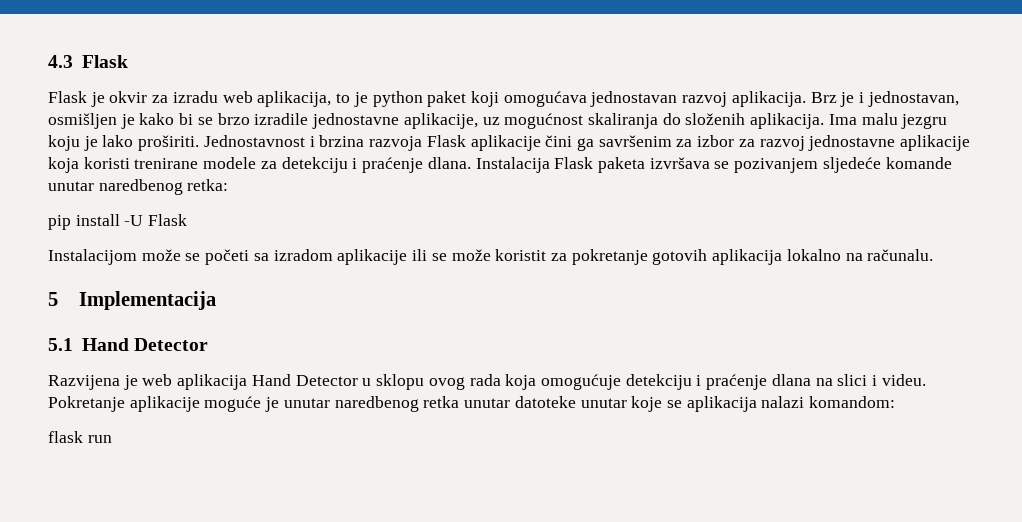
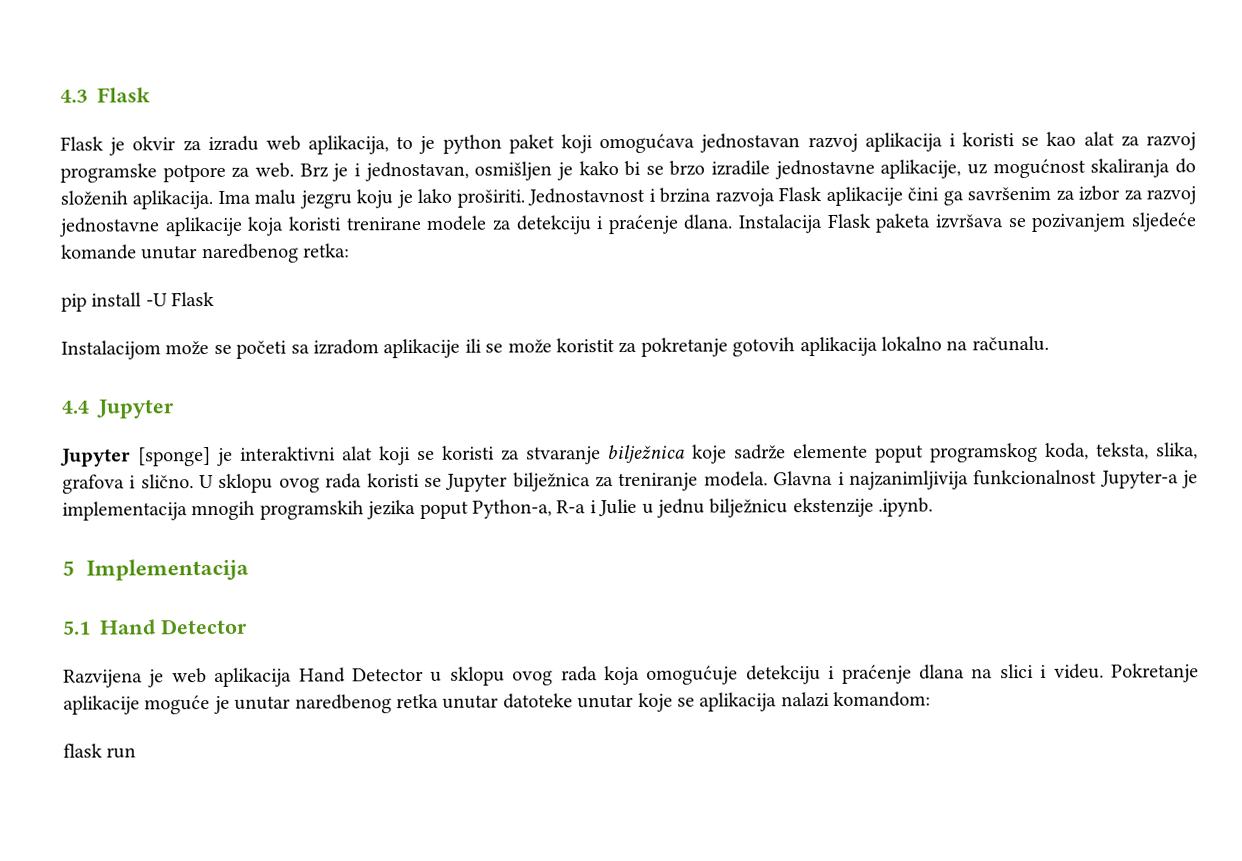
- Flask je okvir za izradu web aplikacija, to je python paket koji omogućava jednostavan razvoj aplikacija.
+ Flask je okvir za izradu web aplikacija, to je python paket koji omogućava jednostavan razvoj aplikacija i koristi se kao alat za razvoj programske potpore za web.
+ 4.4 Jupyter
+ Jupyter [sponge] je interaktivni alat koji se koristi za stvaranje bilježnica koje sadrže elemente poput programskog koda, teksta, slika, grafova i slično. U sklopu ovog rada koristi se Jupyter bilježnica za treniranje modela. Glavna i najzanimljivija funkcionalnost Jupyter-a je implementacija mnogih programskih jezika poput Python-a, R-a i Julie u jednu bilježnicu ekstenzije .ipynb.

